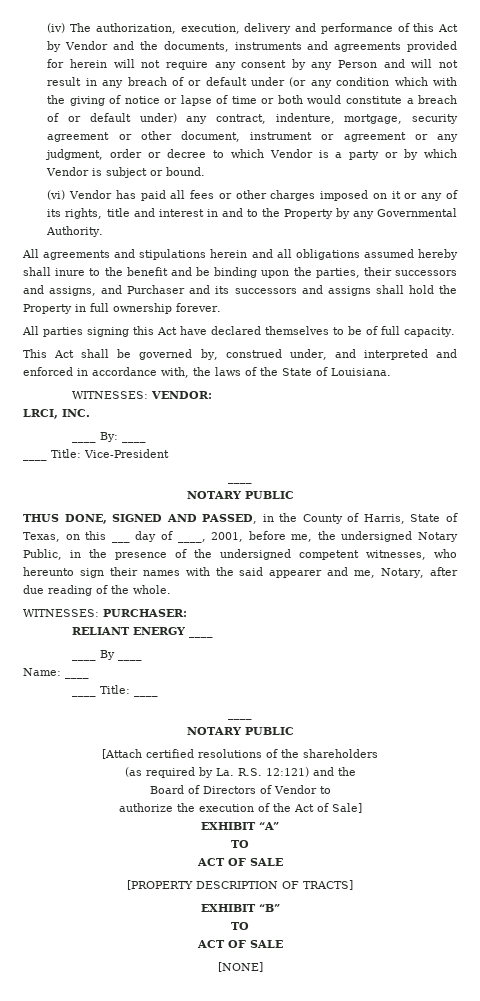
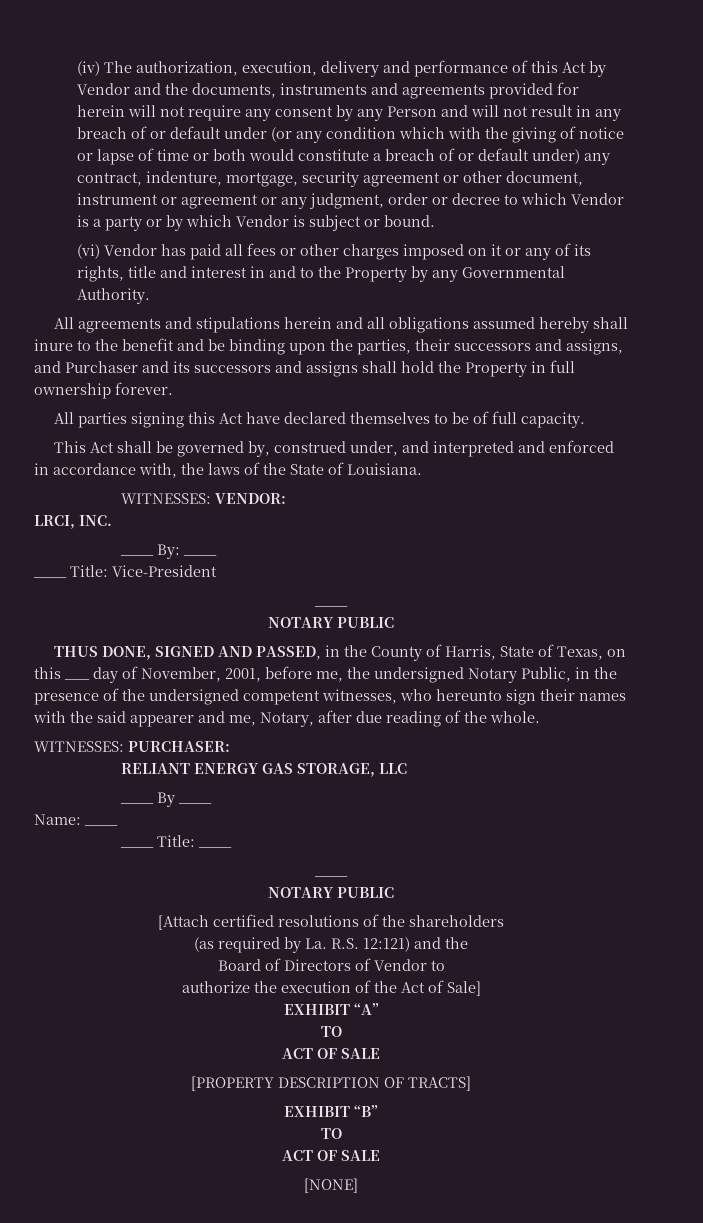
- THUS DONE, SIGNED AND PASSED, in the County of Harris, State of Texas, on this ___ day of ____, 2001, before me, the undersigned Notary Public, in the presence of the undersigned competent witnesses, who hereunto sign their names with the said appearer and me, Notary, after due reading of the whole.
+ THUS DONE, SIGNED AND PASSED, in the County of Harris, State of Texas, on this ___ day of November, 2001, before me, the undersigned Notary Public, in the presence of the undersigned competent witnesses, who hereunto sign their names with the said appearer and me, Notary, after due reading of the whole.
- RELIANT ENERGY ____
+ RELIANT ENERGY GAS STORAGE, LLC

